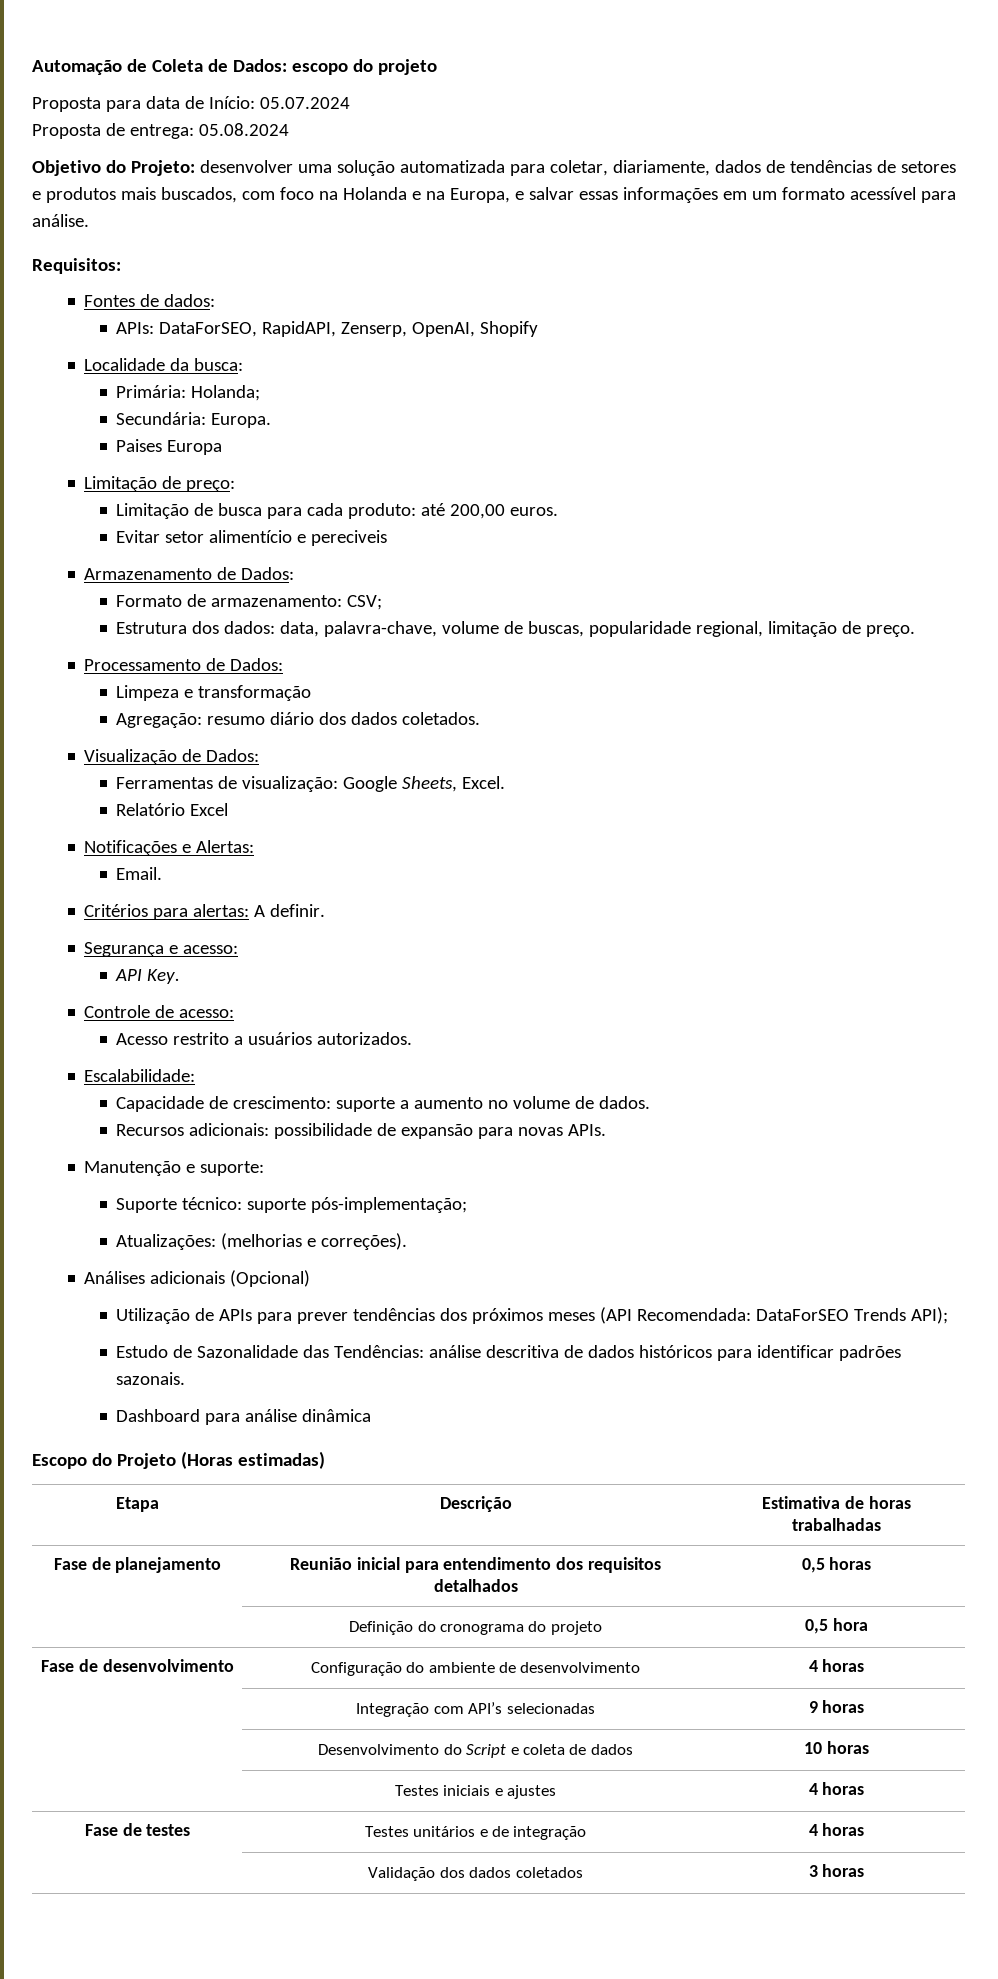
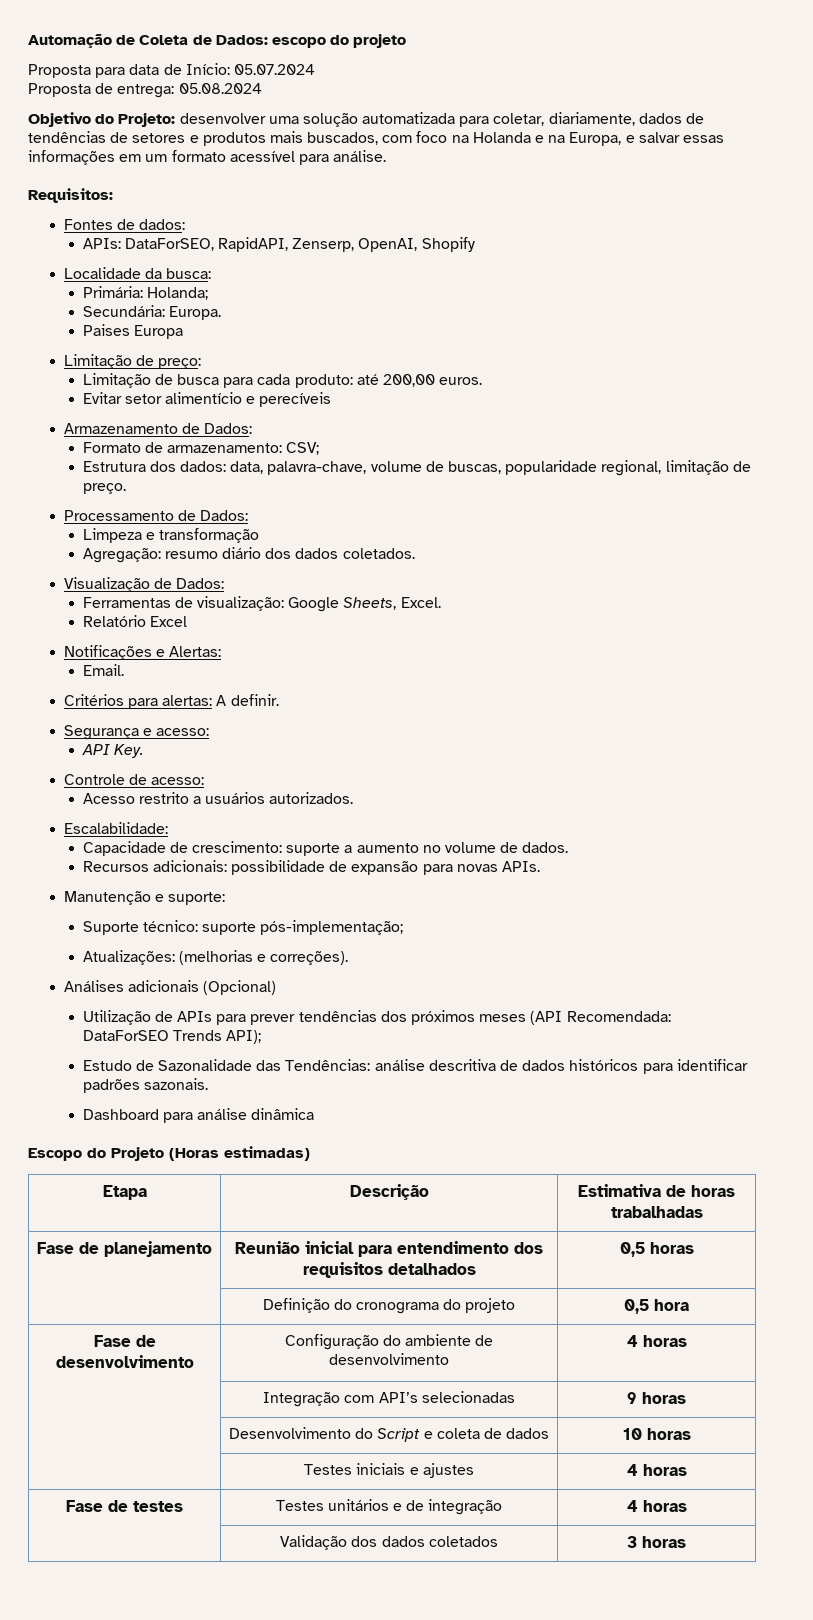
- Evitar setor alimentício e pereciveis
+ Evitar setor alimentício e perecíveis

